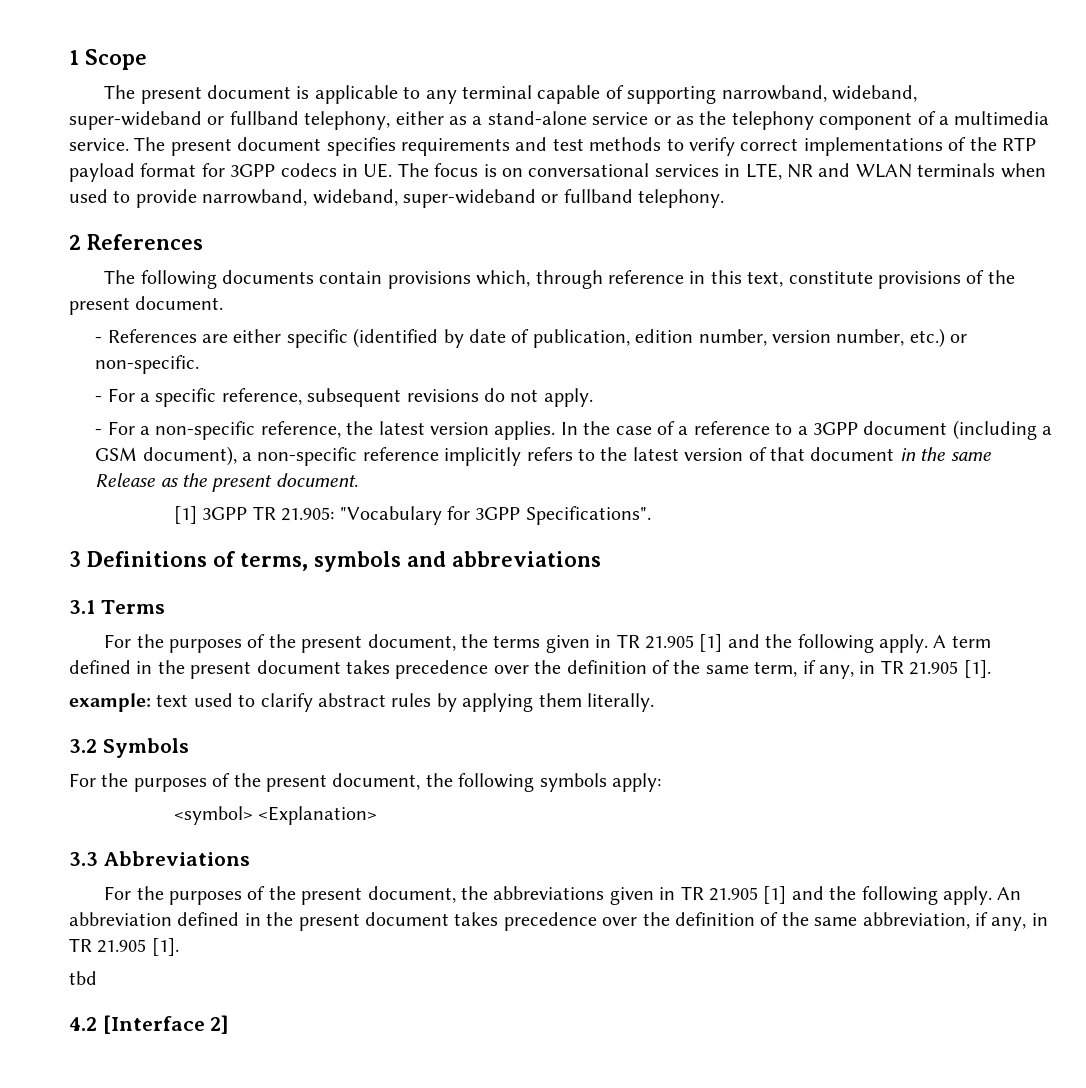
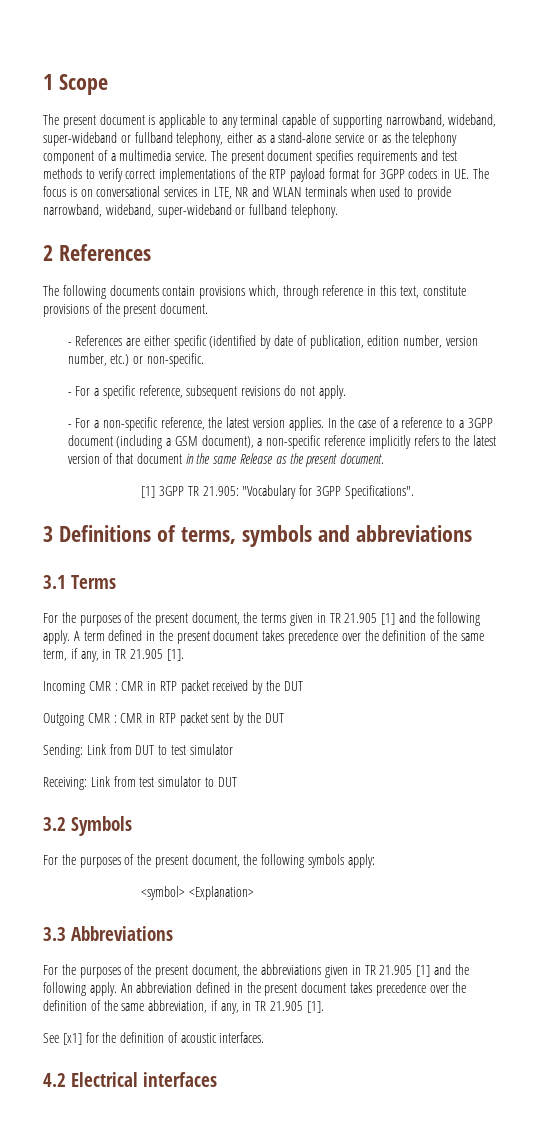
- example: text used to clarify abstract rules by applying them literally.
+ Incoming CMR : CMR in RTP packet received by the DUT
+ Outgoing CMR : CMR in RTP packet sent by the DUT
+ Sending: Link from DUT to test simulator
+ Receiving: Link from test simulator to DUT
- tbd
+ See [x1] for the definition of acoustic interfaces.
- 4.2 [Interface 2]
+ 4.2 Electrical interfaces

